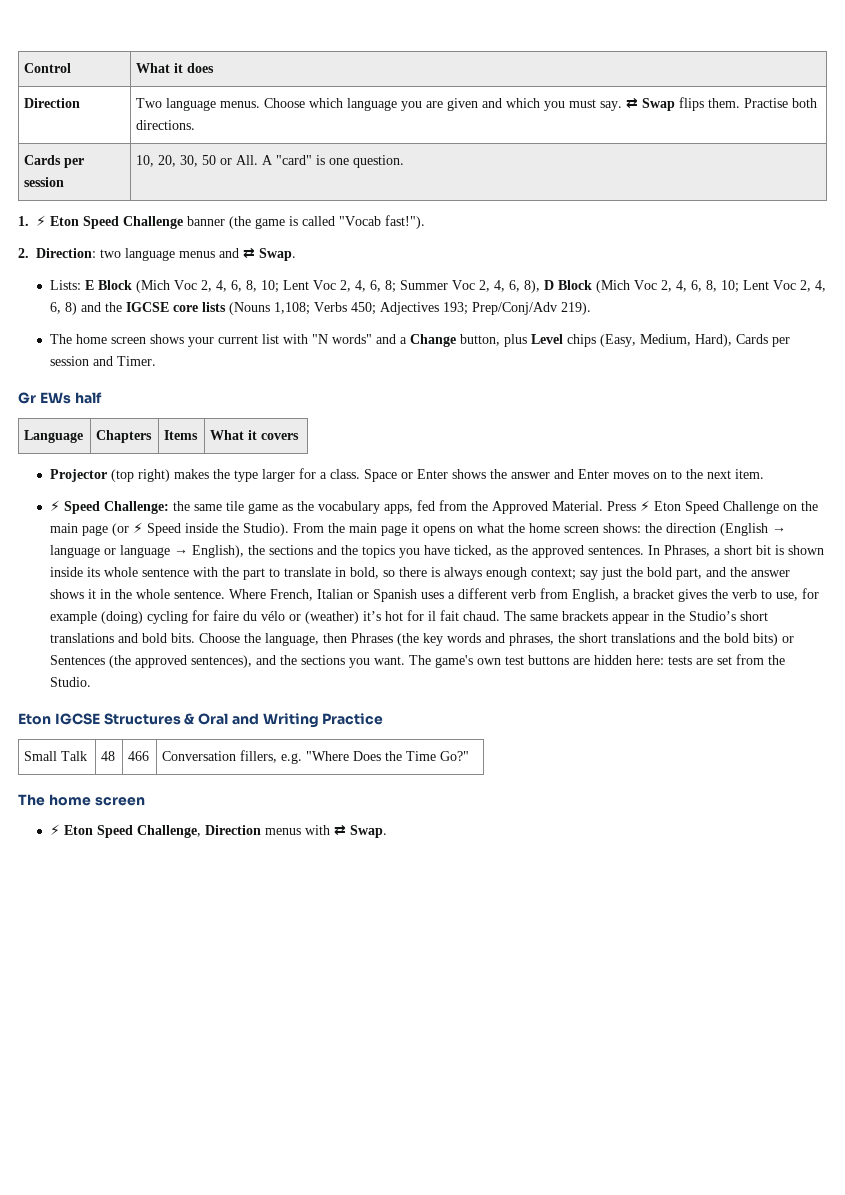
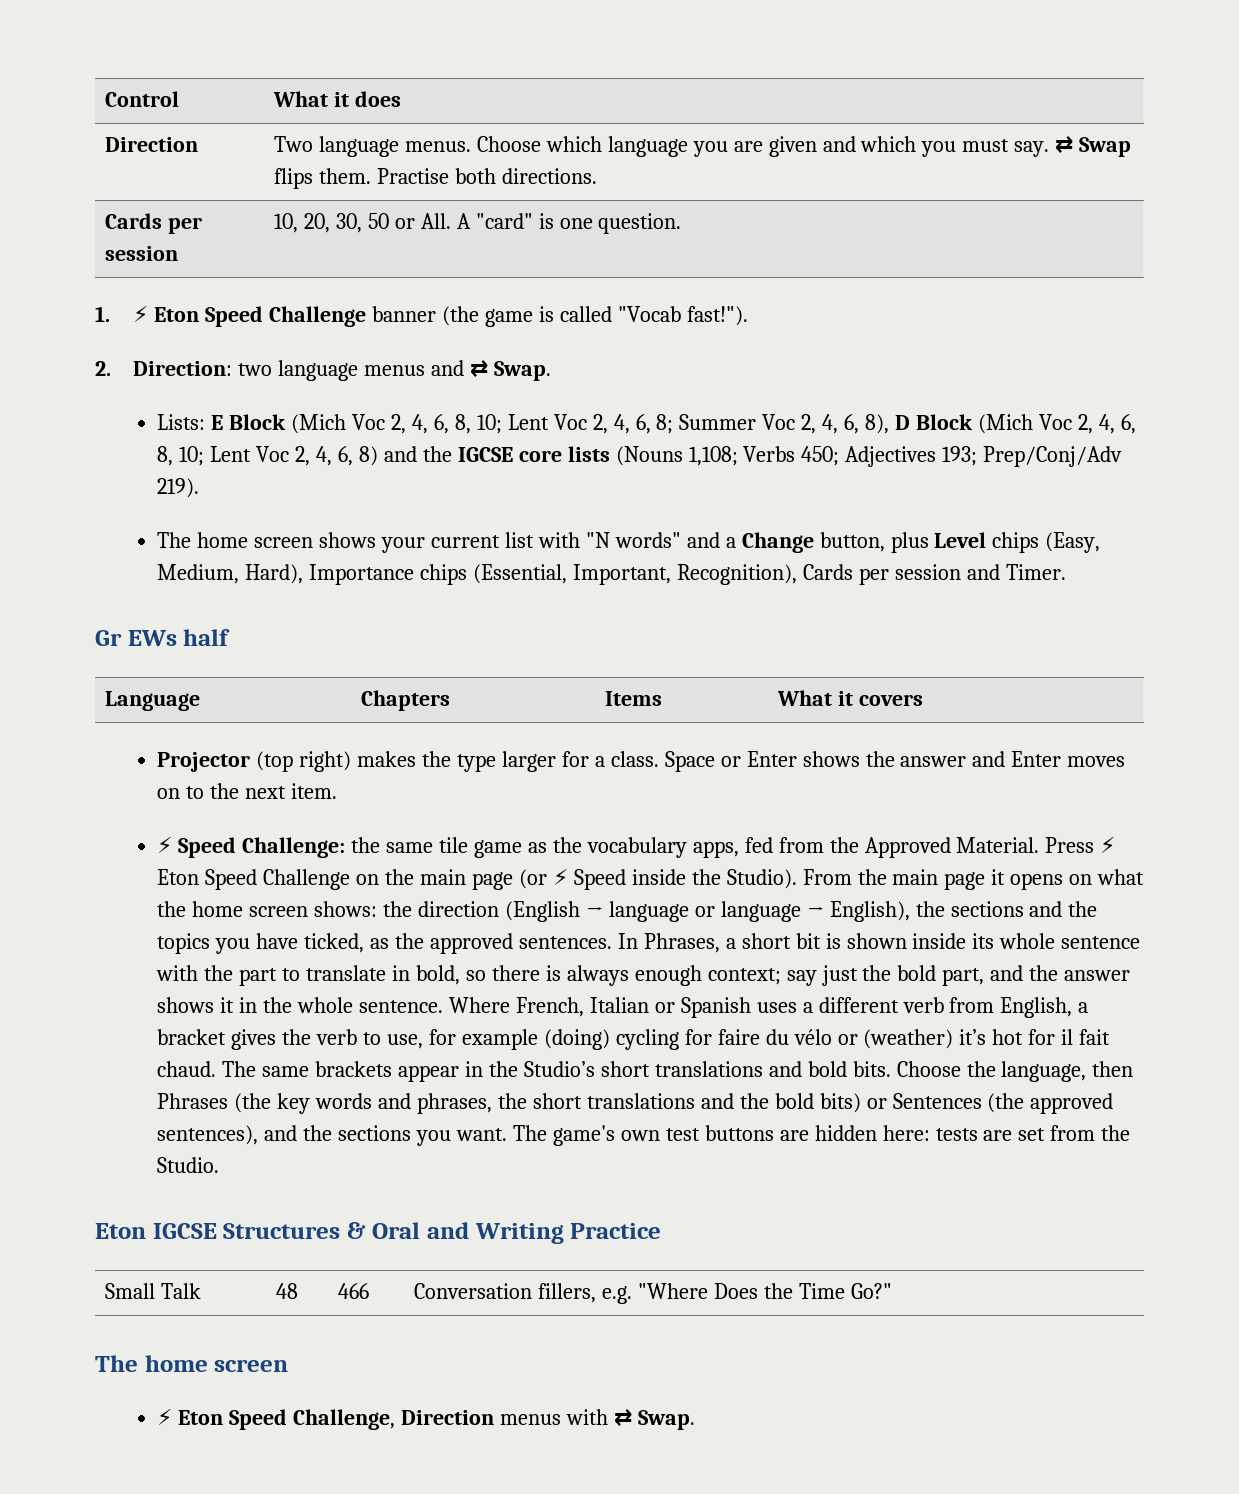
- The home screen shows your current list with "N words" and a Change button, plus Level chips (Easy, Medium, Hard), Cards per session and Timer.
+ The home screen shows your current list with "N words" and a Change button, plus Level chips (Easy, Medium, Hard), Importance chips (Essential, Important, Recognition), Cards per session and Timer.

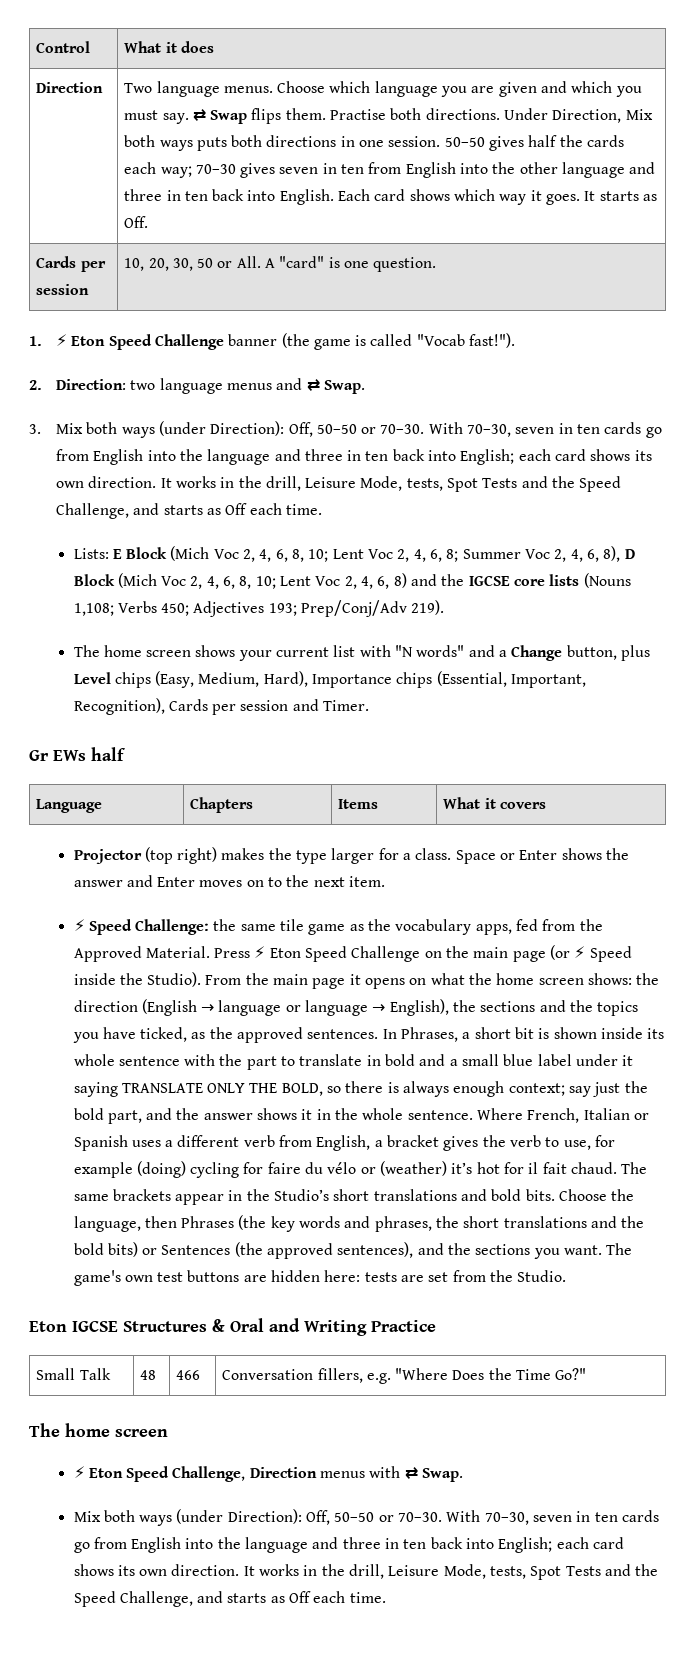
+ Under Direction, Mix both ways puts both directions in one session. 50–50 gives half the cards each way; 70–30 gives seven in ten from English into the other language and three in ten back into English. Each card shows which way it goes. It starts as Off.
+ 3. Mix both ways (under Direction): Off, 50–50 or 70–30. With 70–30, seven in ten cards go from English into the language and three in ten back into English; each card shows its own direction. It works in the drill, Leisure Mode, tests, Spot Tests and the Speed Challenge, and starts as Off each time.
- In Phrases, a short bit is shown inside its whole sentence with the part to translate in bold, so there is always enough context; say just the bold part, and the answer shows it in the whole sentence.
+ In Phrases, a short bit is shown inside its whole sentence with the part to translate in bold and a small blue label under it saying TRANSLATE ONLY THE BOLD, so there is always enough context; say just the bold part, and the answer shows it in the whole sentence.
  ⚡ Eton Speed Challenge, Direction menus with ⇄ Swap.
+ Mix both ways (under Direction): Off, 50–50 or 70–30. With 70–30, seven in ten cards go from English into the language and three in ten back into English; each card shows its own direction. It works in the drill, Leisure Mode, tests, Spot Tests and the Speed Challenge, and starts as Off each time.

